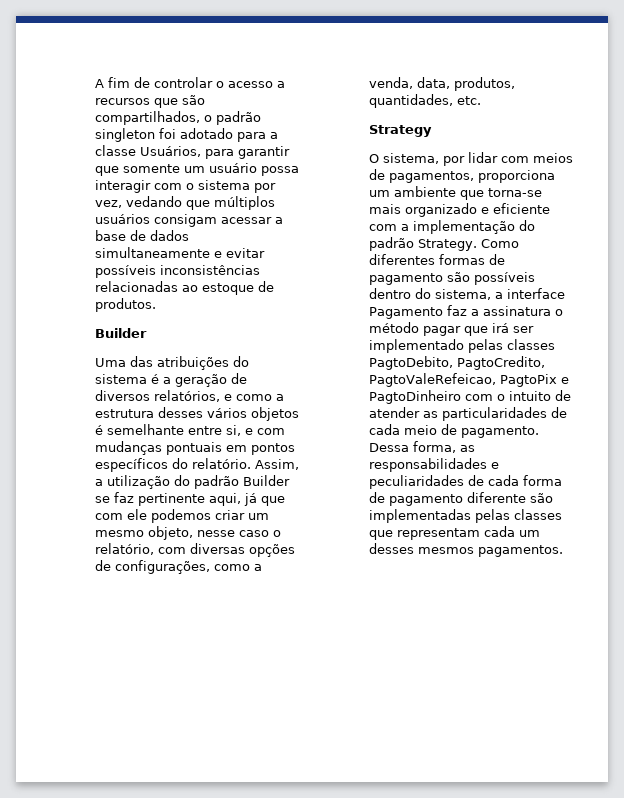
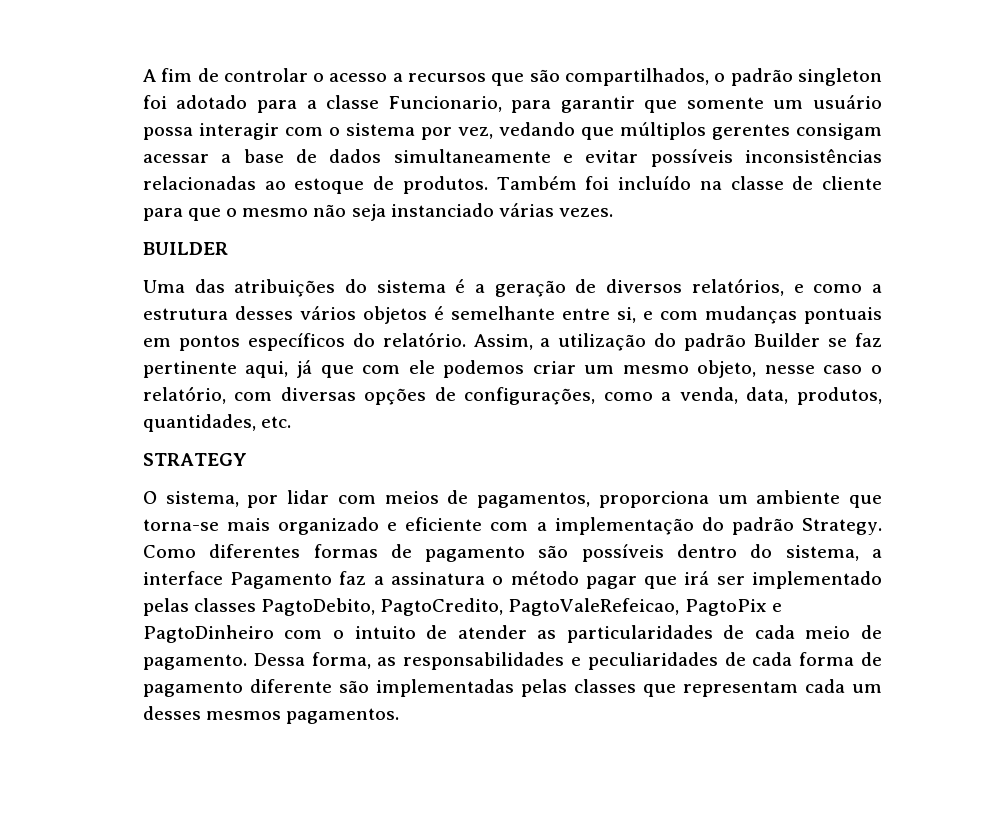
- A fim de controlar o acesso a recursos que são compartilhados, o padrão singleton foi adotado para a classe Usuários, para garantir que somente um usuário possa interagir com o sistema por vez, vedando que múltiplos usuários consigam acessar a base de dados simultaneamente e evitar possíveis inconsistências relacionadas ao estoque de produtos.
- Builder
+ A fim de controlar o acesso a recursos que são compartilhados, o padrão singleton foi adotado para a classe Funcionario, para garantir que somente um usuário possa interagir com o sistema por vez, vedando que múltiplos gerentes consigam acessar a base de dados simultaneamente e evitar possíveis inconsistências relacionadas ao estoque de produtos. Também foi incluído na classe de cliente para que o mesmo não seja instanciado várias vezes.
+ BUILDER
- Strategy
+ STRATEGY

